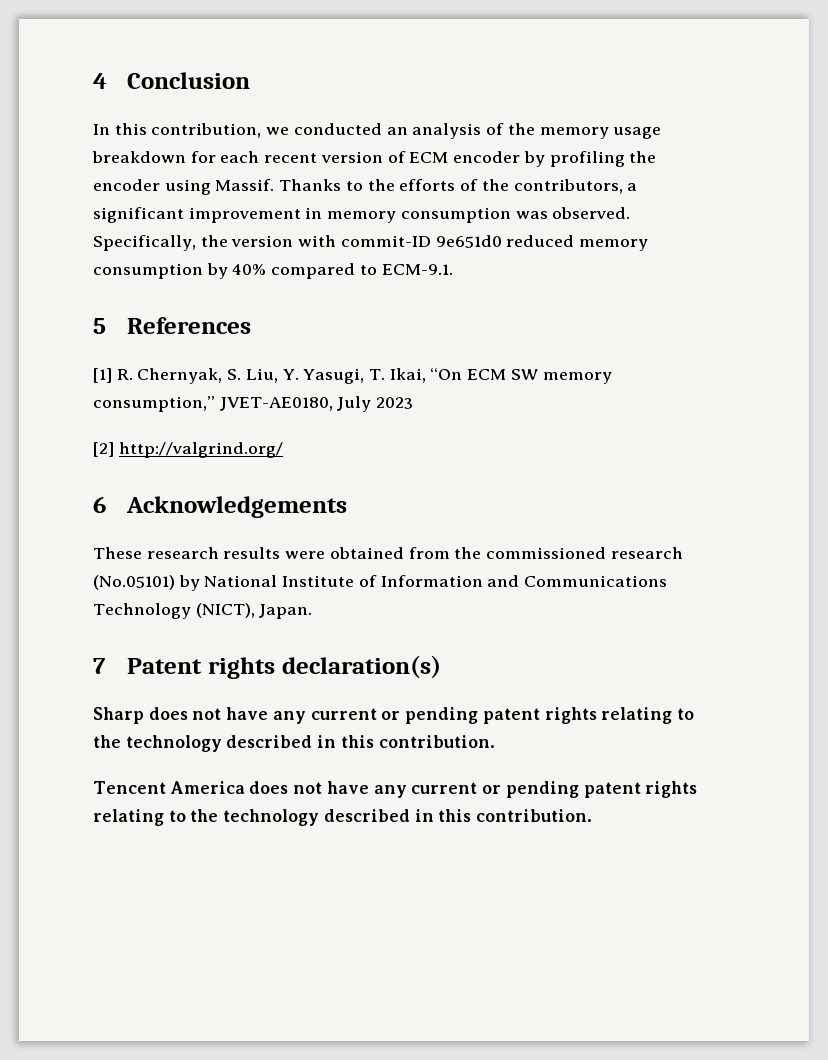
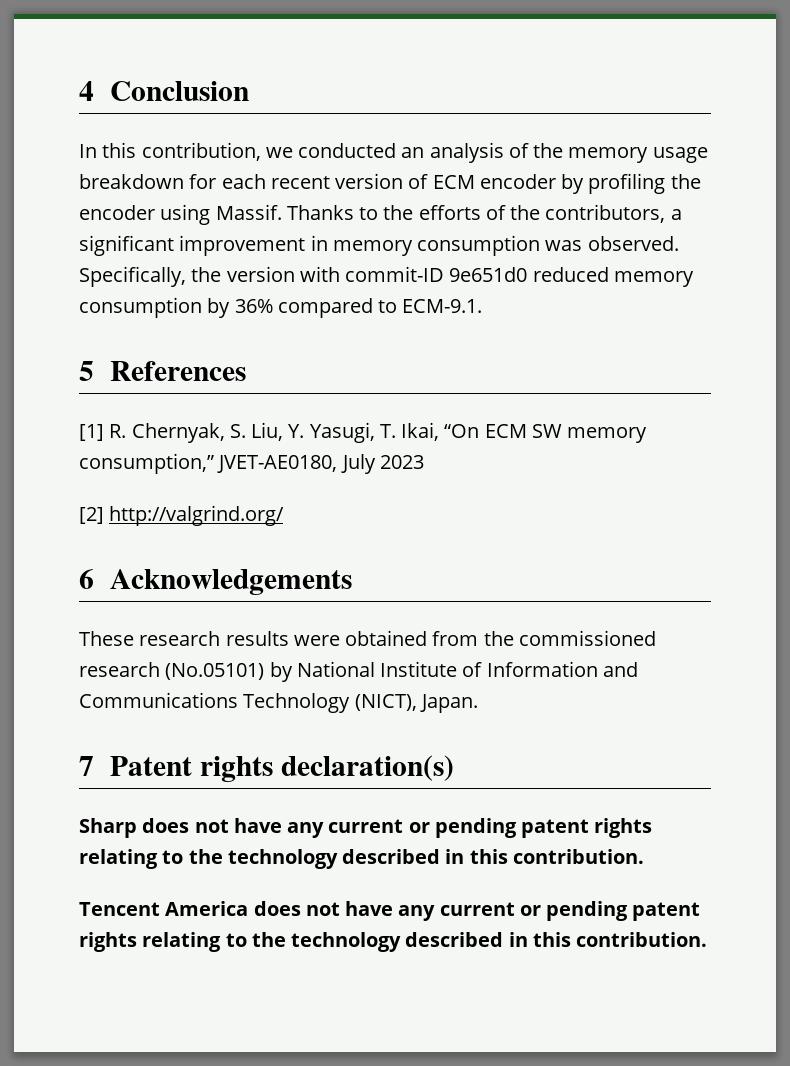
- Specifically, the version with commit-ID 9e651d0 reduced memory consumption by 40% compared to ECM-9.1.
+ Specifically, the version with commit-ID 9e651d0 reduced memory consumption by 36% compared to ECM-9.1.

